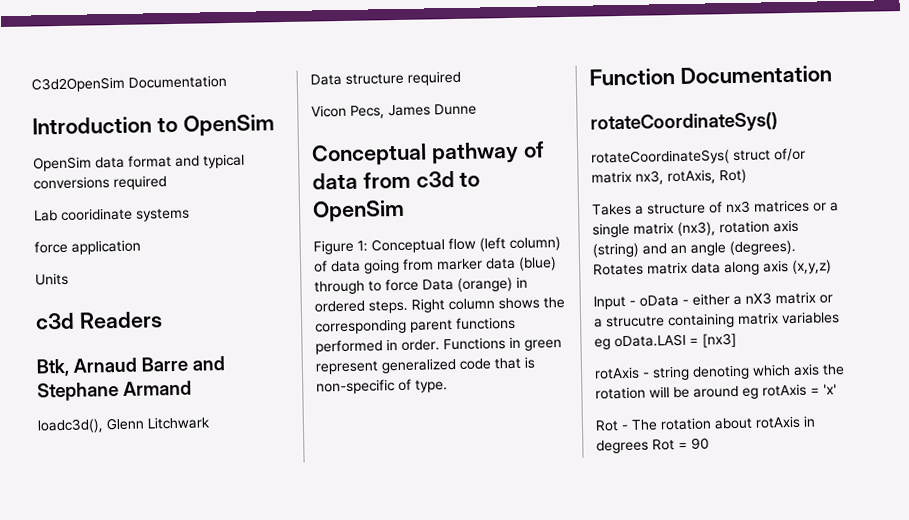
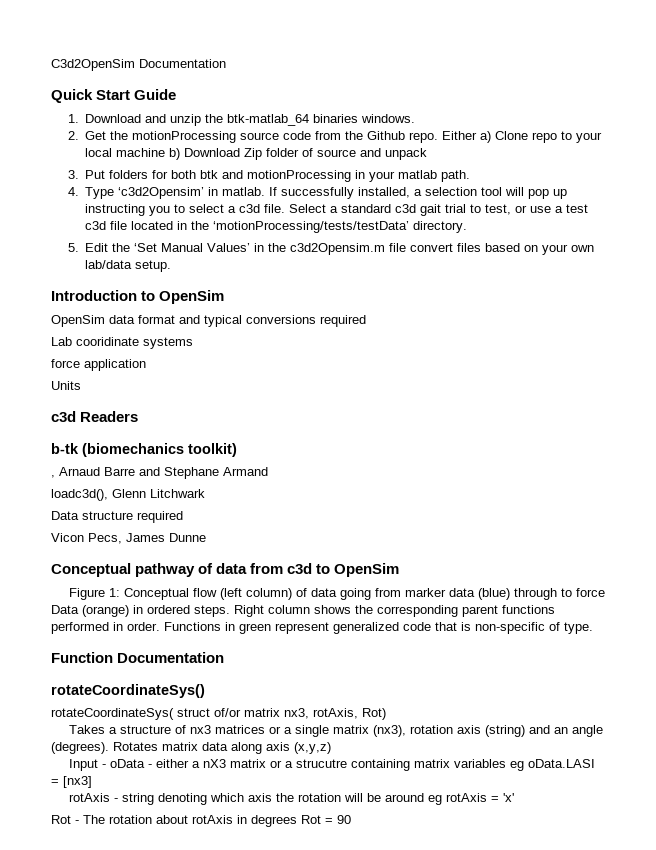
+ Quick Start Guide
+ 1. Download and unzip the btk-matlab_64 binaries windows.
+ 2. Get the motionProcessing source code from the Github repo. Either a) Clone repo to your local machine b) Download Zip folder of source and unpack
+ 3. Put folders for both btk and motionProcessing in your matlab path.
+ 4. Type ‘c3d2Opensim’ in matlab. If successfully installed, a selection tool will pop up instructing you to select a c3d file. Select a standard c3d gait trial to test, or use a test c3d file located in the ‘motionProcessing/tests/testData’ directory.
+ 5. Edit the ‘Set Manual Values’ in the c3d2Opensim.m file convert files based on your own lab/data setup.
- Btk, Arnaud Barre and Stephane Armand
+ b-tk (biomechanics toolkit)
+ , Arnaud Barre and Stephane Armand

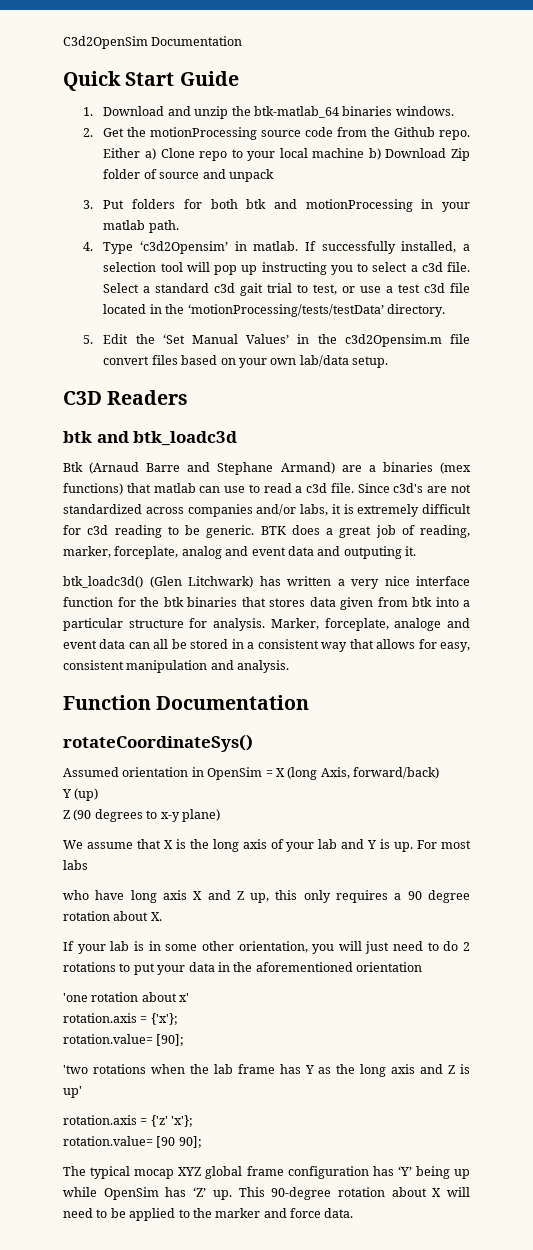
- Introduction to OpenSim
- OpenSim data format and typical conversions required
- Lab cooridinate systems
- force application
- Units
- c3d Readers
- b-tk (biomechanics toolkit)
- , Arnaud Barre and Stephane Armand
- loadc3d(), Glenn Litchwark
- Data structure required
- Vicon Pecs, James Dunne
- Conceptual pathway of data from c3d to OpenSim
- Figure 1: Conceptual flow (left column) of data going from marker data (blue) through to force Data (orange) in ordered steps. Right column shows the corresponding parent functions performed in order. Functions in green represent generalized code that is non-specific of type.
+ C3D Readers
+ btk and btk_loadc3d
+ Btk (Arnaud Barre and Stephane Armand) are a binaries (mex functions) that matlab can use to read a c3d file. Since c3d's are not standardized across companies and/or labs, it is extremely difficult for c3d reading to be generic. BTK does a great job of reading, marker, forceplate, analog and event data and outputing it.
+ btk_loadc3d() (Glen Litchwark) has written a very nice interface function for the btk binaries that stores data given from btk into a particular structure for analysis. Marker, forceplate, analoge and event data can all be stored in a consistent way that allows for easy, consistent manipulation and analysis.
  Function Documentation
  rotateCoordinateSys()
- rotateCoordinateSys( struct of/or matrix nx3, rotAxis, Rot)
- Takes a structure of nx3 matrices or a single matrix (nx3), rotation axis (string) and an angle (degrees). Rotates matrix data along axis (x,y,z)
- Input - oData - either a nX3 matrix or a strucutre containing matrix variables eg oData.LASI = [nx3]
- rotAxis - string denoting which axis the rotation will be around eg rotAxis = 'x'
- Rot - The rotation about rotAxis in degrees Rot = 90
+ Assumed orientation in OpenSim = X (long Axis, forward/back)
+ Y (up)
+ Z (90 degrees to x-y plane)
+ We assume that X is the long axis of your lab and Y is up. For most labs
+ who have long axis X and Z up, this only requires a 90 degree rotation about X.
+ If your lab is in some other orientation, you will just need to do 2 rotations to put your data in the aforementioned orientation
+ 'one rotation about x'
+ rotation.axis = {'x'};
+ rotation.value= [90];
+ 'two rotations when the lab frame has Y as the long axis and Z is up'
+ rotation.axis = {'z' 'x'};
+ rotation.value= [90 90];
+ The typical mocap XYZ global frame configuration has ‘Y’ being up while OpenSim has ‘Z’ up. This 90-degree rotation about X will need to be applied to the marker and force data.

